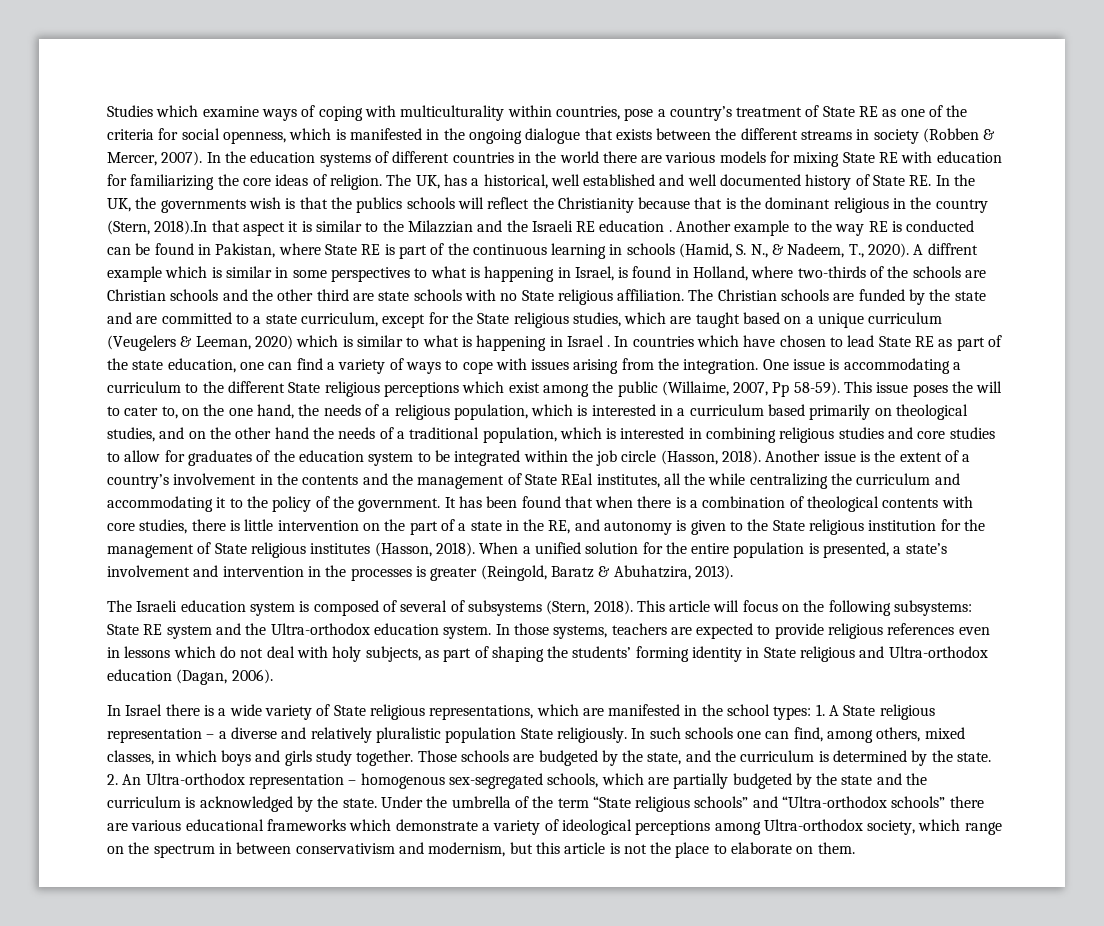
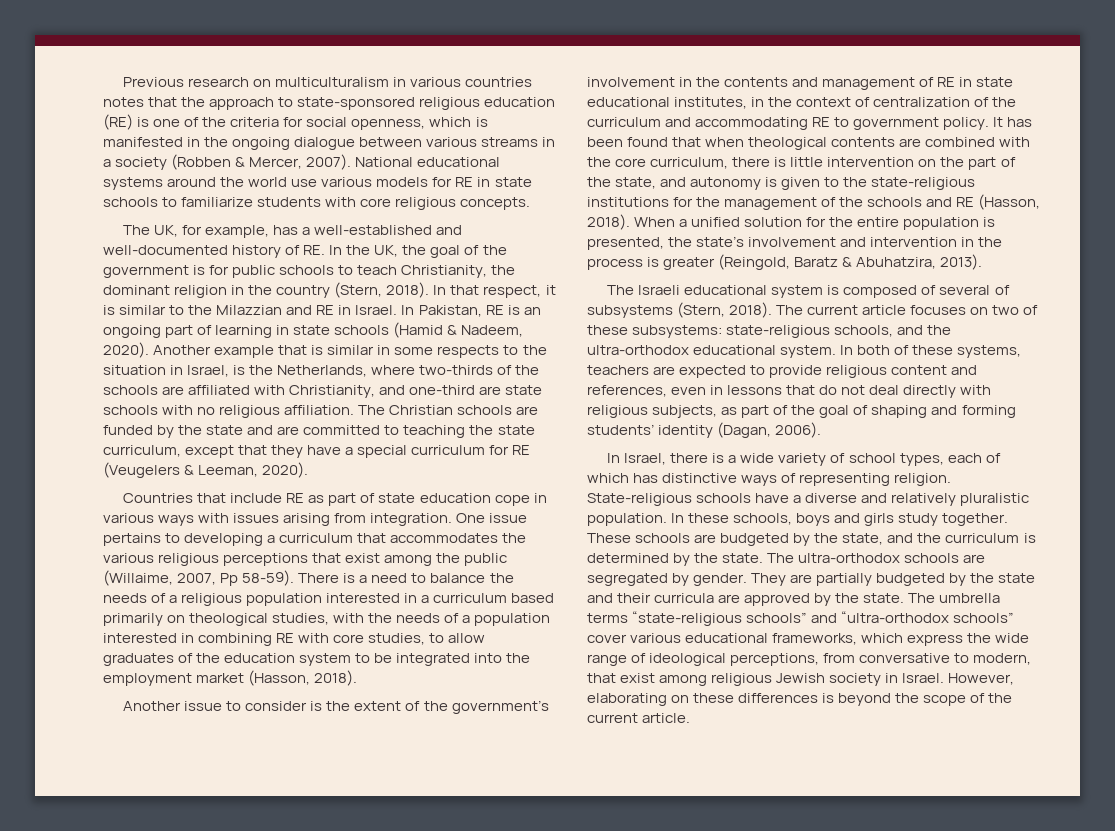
- Studies which examine ways of coping with multiculturality within countries, pose a country’s treatment of State RE as one of the criteria for social openness, which is manifested in the ongoing dialogue that exists between the different streams in society (Robben & Mercer, 2007).
+ Previous research on multiculturalism in various countries notes that the approach to state-sponsored religious education (RE) is one of the criteria for social openness, which is manifested in the ongoing dialogue between various streams in a society (Robben & Mercer, 2007).
- In the education systems of different countries in the world there are various models for mixing State RE with education for familiarizing the core ideas of religion. The UK, has a historical, well established and well documented history of State RE. In the UK, the governments wish is that the publics schools will reflect the Christianity because that is the dominant religious in the country (Stern, 2018).In that aspect it is similar to the Milazzian and the Israeli RE education . Another example to the way RE is conducted can be found in Pakistan, where State RE is part of the continuous learning in schools (Hamid, S. N., & Nadeem, T., 2020). A diffrent example which is similar in some perspectives to what is happening in Israel, is found in Holland, where two-thirds of the schools are Christian schools and the other third are state schools with no State religious affiliation.
+ National educational systems around the world use various models for RE in state schools to familiarize students with core religious concepts.
+ The UK, for example, has a well-established and well-documented history of RE. In the UK, the goal of the government is for public schools to teach Christianity, the dominant religion in the country (Stern, 2018). In that respect, it is similar to the Milazzian and RE in Israel. In Pakistan, RE is an ongoing part of learning in state schools (Hamid & Nadeem, 2020). Another example that is similar in some respects to the situation in Israel, is the Netherlands, where two-thirds of the schools are affiliated with Christianity, and one-third are state schools with no religious affiliation.
- The Christian schools are funded by the state and are committed to a state curriculum, except for the State religious studies, which are taught based on a unique curriculum (Veugelers & Leeman, 2020) which is similar to what is happening in Israel . In countries which have chosen to lead State RE as part of the state education, one can find a variety of ways to cope with issues arising from the integration.
+ The Christian schools are funded by the state and are committed to teaching the state curriculum, except that they have a special curriculum for RE (Veugelers & Leeman, 2020).
+ Countries that include RE as part of state education cope in various ways with issues arising from integration.
- One issue is accommodating a curriculum to the different State religious perceptions which exist among the public (Willaime, 2007, Pp 58-59).
+ One issue pertains to developing a curriculum that accommodates the various religious perceptions that exist among the public (Willaime, 2007, Pp 58-59).
- This issue poses the will to cater to, on the one hand, the needs of a religious population, which is interested in a curriculum based primarily on theological studies, and on the other hand the needs of a traditional population, which is interested in combining religious studies and core studies to allow for graduates of the education system to be integrated within the job circle (Hasson, 2018). Another issue is the extent of a country’s involvement in the contents and the management of State REal institutes, all the while centralizing the curriculum and accommodating it to the policy of the government.
+ There is a need to balance the needs of a religious population interested in a curriculum based primarily on theological studies, with the needs of a population interested in combining RE with core studies, to allow graduates of the education system to be integrated into the employment market (Hasson, 2018).
+ Another issue to consider is the extent of the government’s involvement in the contents and management of RE in state educational institutes, in the context of centralization of the curriculum and accommodating RE to government policy.
- It has been found that when there is a combination of theological contents with core studies, there is little intervention on the part of a state in the RE, and autonomy is given to the State religious institution for the management of State religious institutes (Hasson, 2018).
+ It has been found that when theological contents are combined with the core curriculum, there is little intervention on the part of the state, and autonomy is given to the state-religious institutions for the management of the schools and RE (Hasson, 2018).
- When a unified solution for the entire population is presented, a state’s involvement and intervention in the processes is greater (Reingold, Baratz & Abuhatzira, 2013).
+ When a unified solution for the entire population is presented, the state’s involvement and intervention in the process is greater (Reingold, Baratz & Abuhatzira, 2013).
- The Israeli education system is composed of several of subsystems (Stern, 2018).
+ The Israeli educational system is composed of several of subsystems (Stern, 2018).
- This article will focus on the following subsystems: State RE system and the Ultra-orthodox education system. In those systems, teachers are expected to provide religious references even in lessons which do not deal with holy subjects, as part of shaping the students’ forming identity in State religious and Ultra-orthodox education (Dagan, 2006).
+ The current article focuses on two of these subsystems: state-religious schools, and the ultra-orthodox educational system. In both of these systems, teachers are expected to provide religious content and references, even in lessons that do not deal directly with religious subjects, as part of the goal of shaping and forming students’ identity (Dagan, 2006).
- In Israel there is a wide variety of State religious representations, which are manifested in the school types: 1. A State religious representation – a diverse and relatively pluralistic population State religiously. In such schools one can find, among others, mixed classes, in which boys and girls study together.
+ In Israel, there is a wide variety of school types, each of which has distinctive ways of representing religion. State-religious schools have a diverse and relatively pluralistic population. In these schools, boys and girls study together.
- Those schools are budgeted by the state, and the curriculum is determined by the state.
+ These schools are budgeted by the state, and the curriculum is determined by the state.
- 2. An Ultra-orthodox representation – homogenous sex-segregated schools, which are partially budgeted by the state and the curriculum is acknowledged by the state. Under the umbrella of the term “State religious schools” and “Ultra-orthodox schools” there are various educational frameworks which demonstrate a variety of ideological perceptions among Ultra-orthodox society, which range on the spectrum in between conservativism and modernism, but this article is not the place to elaborate on them.
+ The ultra-orthodox schools are segregated by gender. They are partially budgeted by the state and their curricula are approved by the state. The umbrella terms “state-religious schools” and “ultra-orthodox schools” cover various educational frameworks, which express the wide range of ideological perceptions, from conversative to modern, that exist among religious Jewish society in Israel. However, elaborating on these differences is beyond the scope of the current article.

